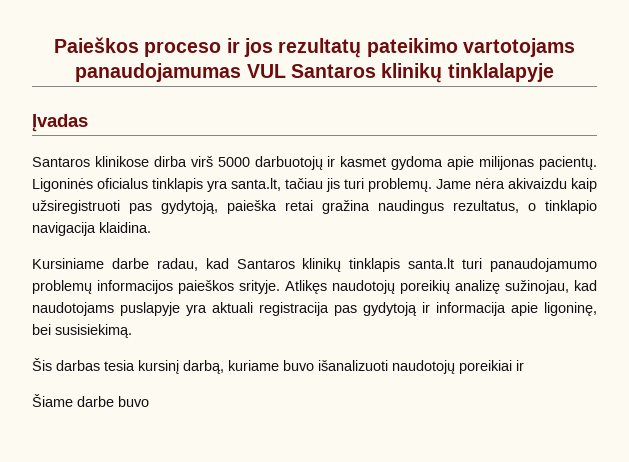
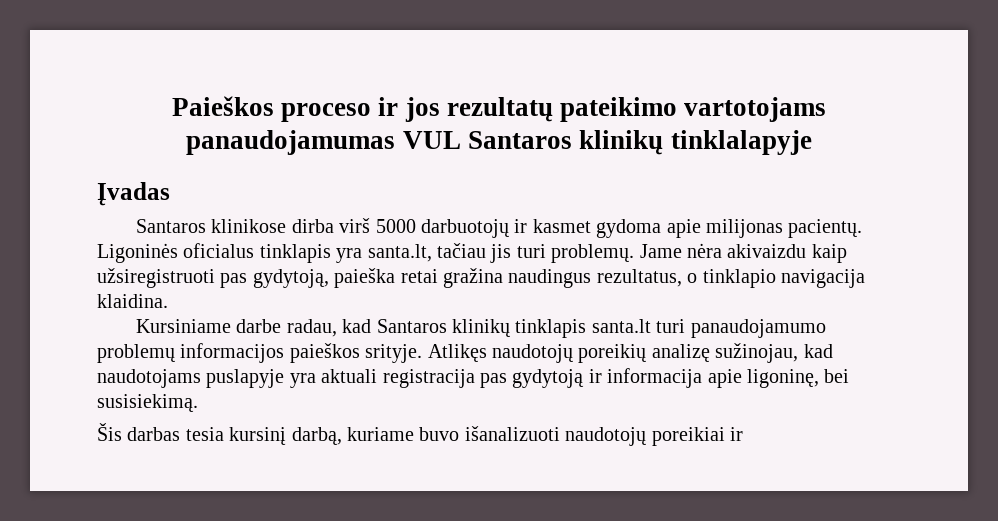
- Šiame darbe buvo

